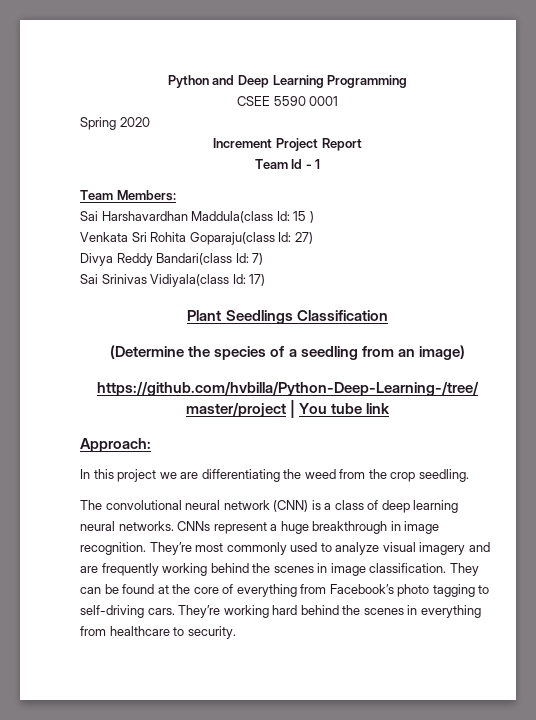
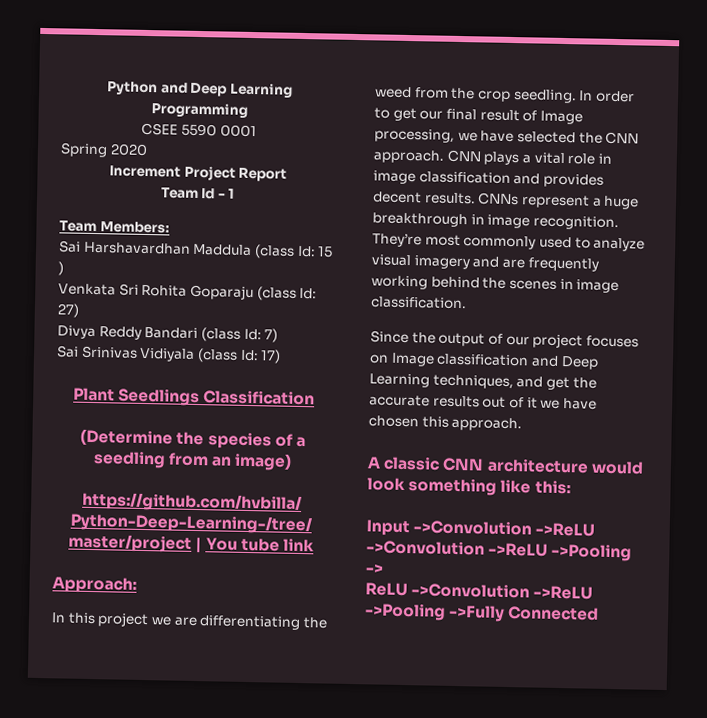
- Sai Harshavardhan Maddula(class Id: 15 )
+ Sai Harshavardhan Maddula (class Id: 15 )
- Venkata Sri Rohita Goparaju(class Id: 27)
+ Venkata Sri Rohita Goparaju (class Id: 27)
- Divya Reddy Bandari(class Id: 7)
+ Divya Reddy Bandari (class Id: 7)
- Sai Srinivas Vidiyala(class Id: 17)
+ Sai Srinivas Vidiyala (class Id: 17)
- In this project we are differentiating the weed from the crop seedling.
- The convolutional neural network (CNN) is a class of deep learning neural networks.
+ In this project we are differentiating the weed from the crop seedling. In order to get our final result of Image processing, we have selected the CNN approach. CNN plays a vital role in image classification and provides decent results.
- They’re most commonly used to analyze visual imagery and are frequently working behind the scenes in image classification. They can be found at the core of everything from Facebook’s photo tagging to self-driving cars. They’re working hard behind the scenes in everything from healthcare to security.
+ They’re most commonly used to analyze visual imagery and are frequently working behind the scenes in image classification.
+ Since the output of our project focuses on Image classification and Deep Learning techniques, and get the accurate results out of it we have chosen this approach.
+ A classic CNN architecture would look something like this:
+ Input ->Convolution ->ReLU ->Convolution ->ReLU ->Pooling ->
+ ReLU ->Convolution ->ReLU ->Pooling ->Fully Connected

